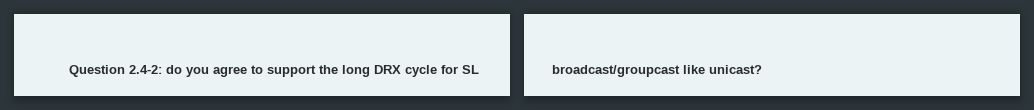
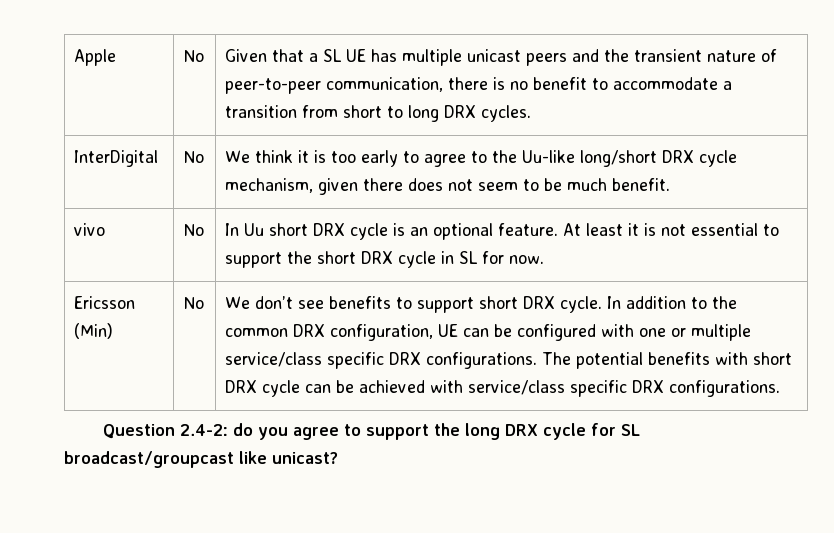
+ Apple | No | Given that a SL UE has multiple unicast peers and the transient nature of peer-to-peer communication, there is no benefit to accommodate a transition from short to long DRX cycles.
+ InterDigital | No | We think it is too early to agree to the Uu-like long/short DRX cycle mechanism, given there does not seem to be much benefit.
+ vivo | No | In Uu short DRX cycle is an optional feature. At least it is not essential to support the short DRX cycle in SL for now.
+ Ericsson (Min) | No | We don’t see benefits to support short DRX cycle. In addition to the common DRX configuration, UE can be configured with one or multiple service/class specific DRX configurations. The potential benefits with short DRX cycle can be achieved with service/class specific DRX configurations.

